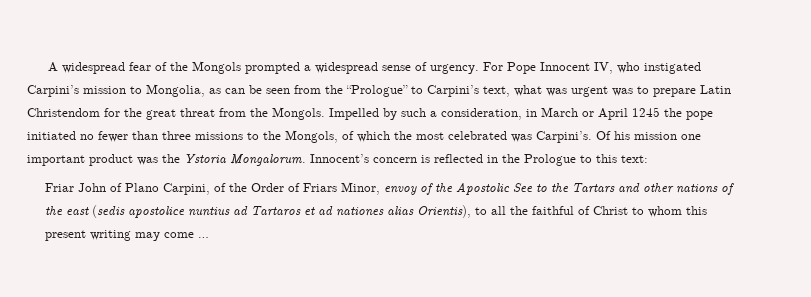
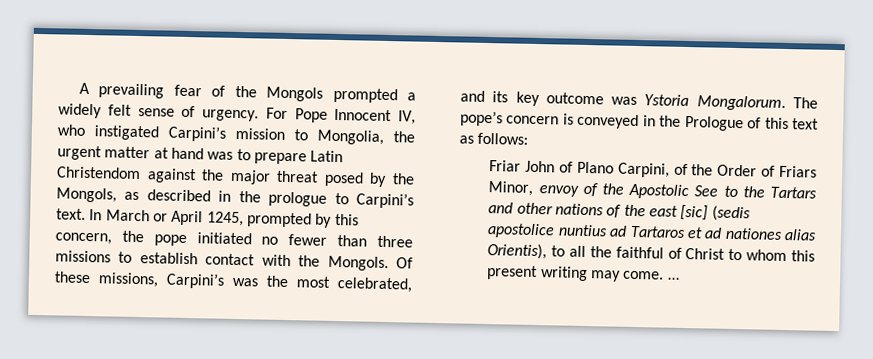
- A widespread fear of the Mongols prompted a widespread sense of urgency.
+ A prevailing fear of the Mongols prompted a widely felt sense of urgency.
- For Pope Innocent IV, who instigated Carpini’s mission to Mongolia, as can be seen from the “Prologue” to Carpini’s text, what was urgent was to prepare Latin Christendom for the great threat from the Mongols. Impelled by such a consideration, in March or April 1245 the pope initiated no fewer than three missions to the Mongols, of which the most celebrated was Carpini’s. Of his mission one important product was the Ystoria Mongalorum. Innocent’s concern is reflected in the Prologue to this text:
+ For Pope Innocent IV, who instigated Carpini’s mission to Mongolia, the urgent matter at hand was to prepare Latin Christendom against the major threat posed by the Mongols, as described in the prologue to Carpini’s text. In March or April 1245, prompted by this concern, the pope initiated no fewer than three missions to establish contact with the Mongols. Of these missions, Carpini’s was the most celebrated, and its key outcome was Ystoria Mongalorum. The pope’s concern is conveyed in the Prologue of this text as follows:
- Friar John of Plano Carpini, of the Order of Friars Minor, envoy of the Apostolic See to the Tartars and other nations of the east (sedis apostolice nuntius ad Tartaros et ad nationes alias Orientis), to all the faithful of Christ to whom this present writing may come …
+ Friar John of Plano Carpini, of the Order of Friars Minor, envoy of the Apostolic See to the Tartars and other nations of the east [sic] (sedis apostolice nuntius ad Tartaros et ad nationes alias Orientis), to all the faithful of Christ to whom this present writing may come. …

